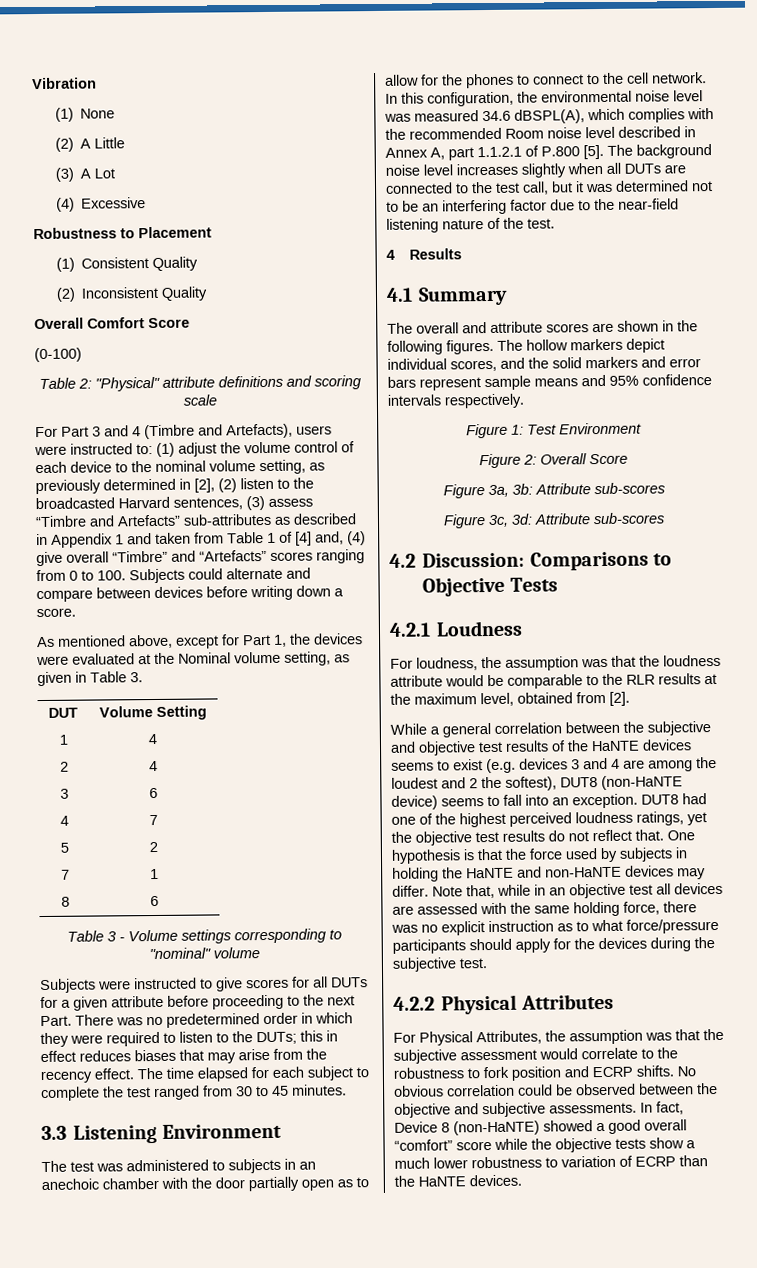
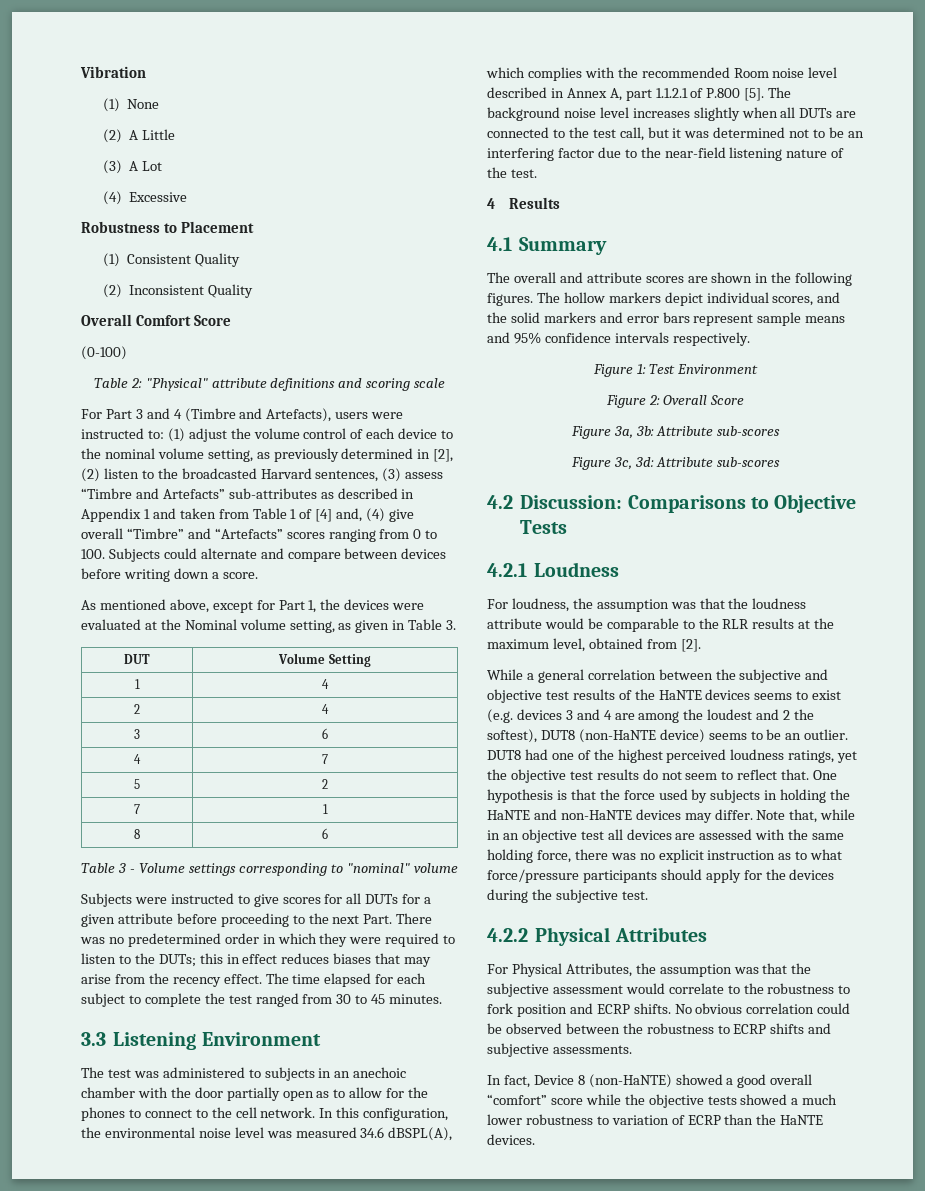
- While a general correlation between the subjective and objective test results of the HaNTE devices seems to exist (e.g. devices 3 and 4 are among the loudest and 2 the softest), DUT8 (non-HaNTE device) seems to fall into an exception.
+ While a general correlation between the subjective and objective test results of the HaNTE devices seems to exist (e.g. devices 3 and 4 are among the loudest and 2 the softest), DUT8 (non-HaNTE device) seems to be an outlier.
- DUT8 had one of the highest perceived loudness ratings, yet the objective test results do not reflect that.
+ DUT8 had one of the highest perceived loudness ratings, yet the objective test results do not seem to reflect that.
- No obvious correlation could be observed between the objective and subjective assessments. In fact, Device 8 (non-HaNTE) showed a good overall “comfort” score while the objective tests show a much lower robustness to variation of ECRP than the HaNTE devices.
+ No obvious correlation could be observed between the robustness to ECRP shifts and subjective assessments.
+ In fact, Device 8 (non-HaNTE) showed a good overall “comfort” score while the objective tests showed a much lower robustness to variation of ECRP than the HaNTE devices.

